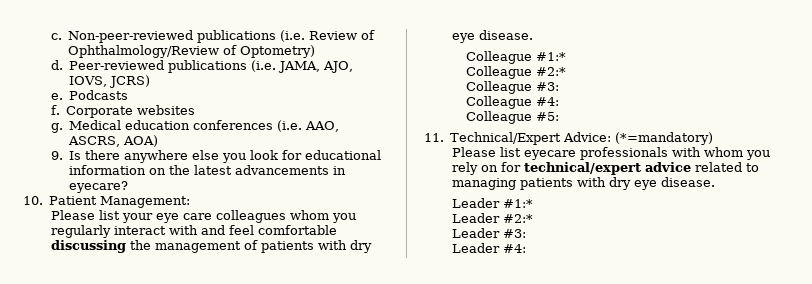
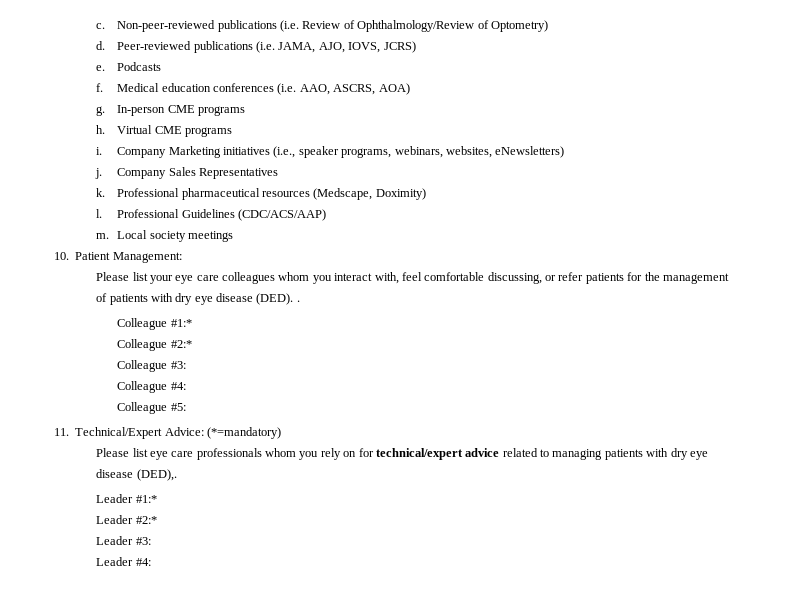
- Corporate websites
- g.
- 9. Is there anywhere else you look for educational information on the latest advancements in eyecare?
+ g. In-person CME programs
+ h. Virtual CME programs
+ i. Company Marketing initiatives (i.e., speaker programs, webinars, websites, eNewsletters)
+ j. Company Sales Representatives
+ k. Professional pharmaceutical resources (Medscape, Doximity)
+ l. Professional Guidelines (CDC/ACS/AAP)
+ m. Local society meetings
- Please list your eye care colleagues whom you regularly interact with and feel comfortable discussing the management of patients with dry eye disease.
+ Please list your eye care colleagues whom you interact with, feel comfortable discussing, or refer patients for the management of patients with dry eye disease (DED). .
- Please list eyecare professionals with whom you rely on for technical/expert advice related to managing patients with dry eye disease.
+ Please list eye care professionals whom you rely on for technical/expert advice related to managing patients with dry eye disease (DED),.

